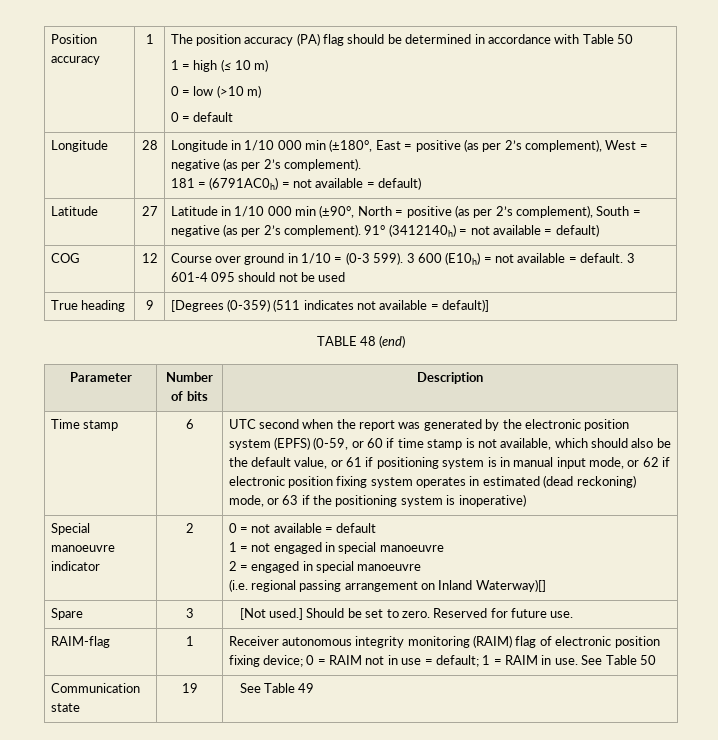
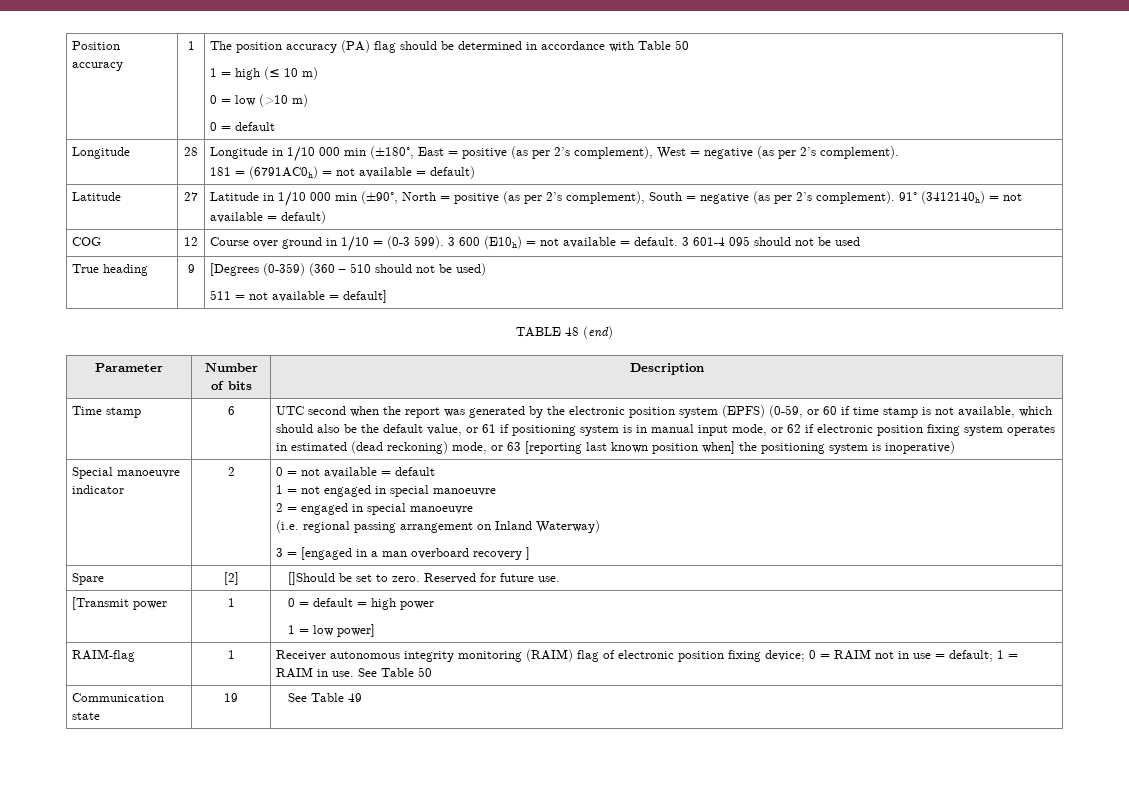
- True heading | 9 | [Degrees (0-359) (511 indicates not available = default)]
+ True heading | 9 | [Degrees (0-359) (360 – 510 should not be used)
+ 511 = not available = default]
- UTC second when the report was generated by the electronic position system (EPFS) (0-59, or 60 if time stamp is not available, which should also be the default value, or 61 if positioning system is in manual input mode, or 62 if electronic position fixing system operates in estimated (dead reckoning) mode, or 63 if the positioning system is inoperative)
+ UTC second when the report was generated by the electronic position system (EPFS) (0-59, or 60 if time stamp is not available, which should also be the default value, or 61 if positioning system is in manual input mode, or 62 if electronic position fixing system operates in estimated (dead reckoning) mode, or 63 [reporting last known position when] the positioning system is inoperative)
  Special manoeuvre indicator | 2 | 0 = not available = default
  1 = not engaged in special manoeuvre
  2 = engaged in special manoeuvre
- (i.e. regional passing arrangement on Inland Waterway)[]
- Spare | 3 | [Not used.] Should be set to zero. Reserved for future use.
+ (i.e. regional passing arrangement on Inland Waterway)
+ 3 = [engaged in a man overboard recovery ]
+ Spare | [2] | []Should be set to zero. Reserved for future use.
+ [Transmit power | 1 | 0 = default = high power
+ 1 = low power]

